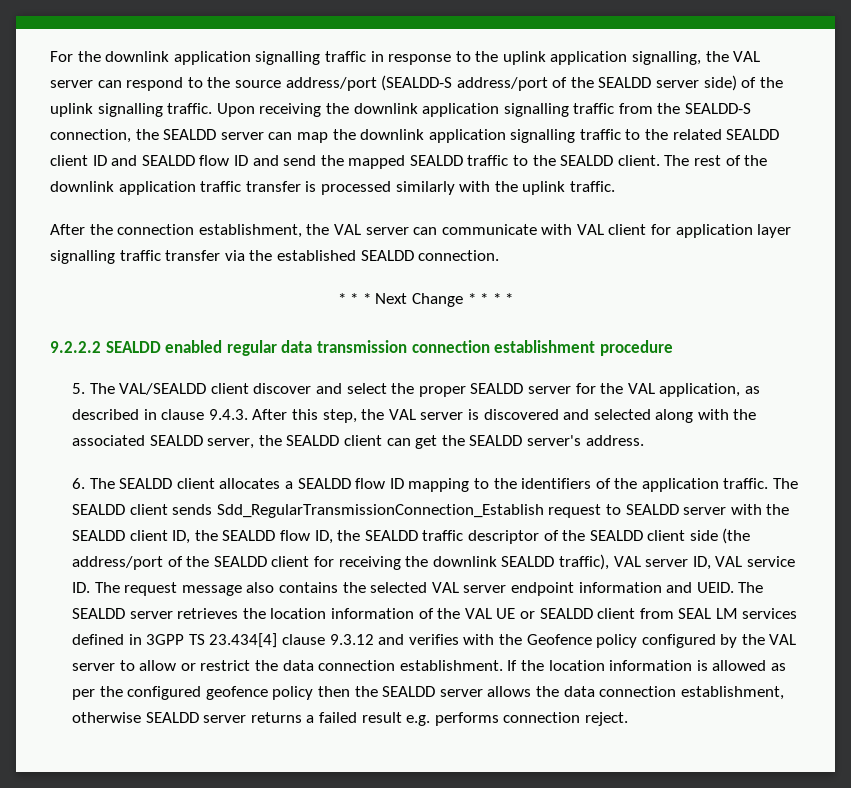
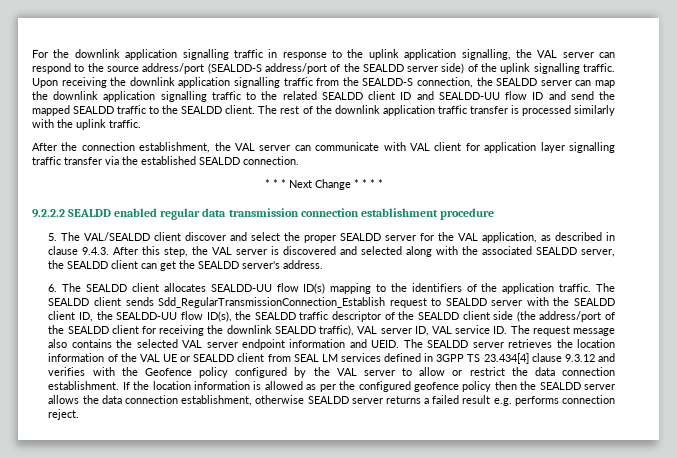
- Upon receiving the downlink application signalling traffic from the SEALDD-S connection, the SEALDD server can map the downlink application signalling traffic to the related SEALDD client ID and SEALDD flow ID and send the mapped SEALDD traffic to the SEALDD client.
+ Upon receiving the downlink application signalling traffic from the SEALDD-S connection, the SEALDD server can map the downlink application signalling traffic to the related SEALDD client ID and SEALDD-UU flow ID and send the mapped SEALDD traffic to the SEALDD client.
- 6. The SEALDD client allocates a SEALDD flow ID mapping to the identifiers of the application traffic.
+ 6. The SEALDD client allocates SEALDD-UU flow ID(s) mapping to the identifiers of the application traffic.
- The SEALDD client sends Sdd_RegularTransmissionConnection_Establish request to SEALDD server with the SEALDD client ID, the SEALDD flow ID, the SEALDD traffic descriptor of the SEALDD client side (the address/port of the SEALDD client for receiving the downlink SEALDD traffic), VAL server ID, VAL service ID. The request message also contains the selected VAL server endpoint information and UEID.
+ The SEALDD client sends Sdd_RegularTransmissionConnection_Establish request to SEALDD server with the SEALDD client ID, the SEALDD-UU flow ID(s), the SEALDD traffic descriptor of the SEALDD client side (the address/port of the SEALDD client for receiving the downlink SEALDD traffic), VAL server ID, VAL service ID. The request message also contains the selected VAL server endpoint information and UEID.

